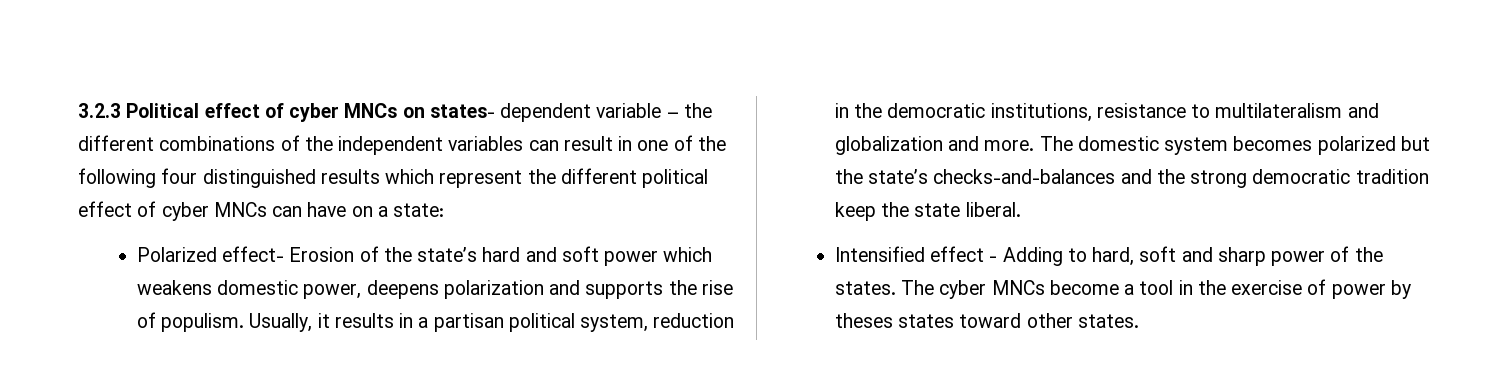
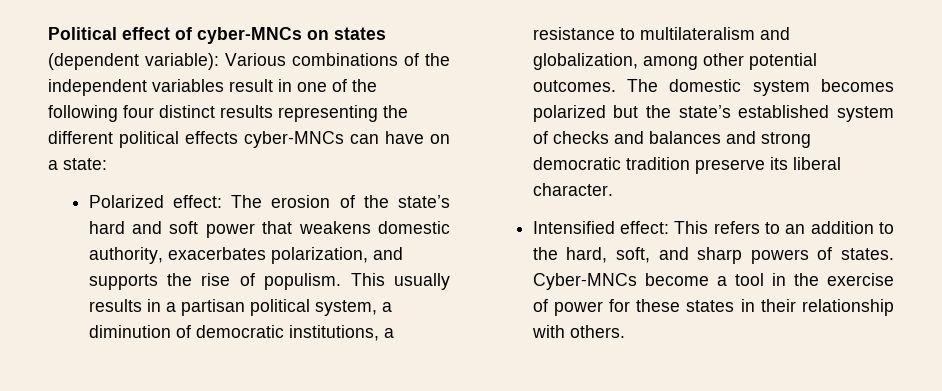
- 3.2.3 Political effect of cyber MNCs on states- dependent variable – the different combinations of the independent variables can result in one of the following four distinguished results which represent the different political effect of cyber MNCs can have on a state:
+ Political effect of cyber-MNCs on states (dependent variable): Various combinations of the independent variables result in one of the following four distinct results representing the different political effects cyber-MNCs can have on a state:
- Polarized effect- Erosion of the state’s hard and soft power which weakens domestic power, deepens polarization and supports the rise of populism.
+ Polarized effect: The erosion of the state’s hard and soft power that weakens domestic authority, exacerbates polarization, and supports the rise of populism.
- Usually, it results in a partisan political system, reduction in the democratic institutions, resistance to multilateralism and globalization and more.
+ This usually results in a partisan political system, a diminution of democratic institutions, a resistance to multilateralism and globalization, among other potential outcomes.
- The domestic system becomes polarized but the state’s checks-and-balances and the strong democratic tradition keep the state liberal.
- Intensified effect - Adding to hard, soft and sharp power of the states. The cyber MNCs become a tool in the exercise of power by theses states toward other states.
+ The domestic system becomes polarized but the state’s established system of checks and balances and strong democratic tradition preserve its liberal character.
+ Intensified effect: This refers to an addition to the hard, soft, and sharp powers of states. Cyber-MNCs become a tool in the exercise of power for these states in their relationship with others.

